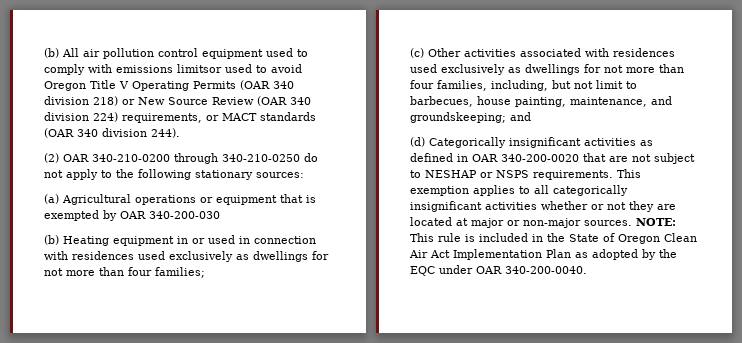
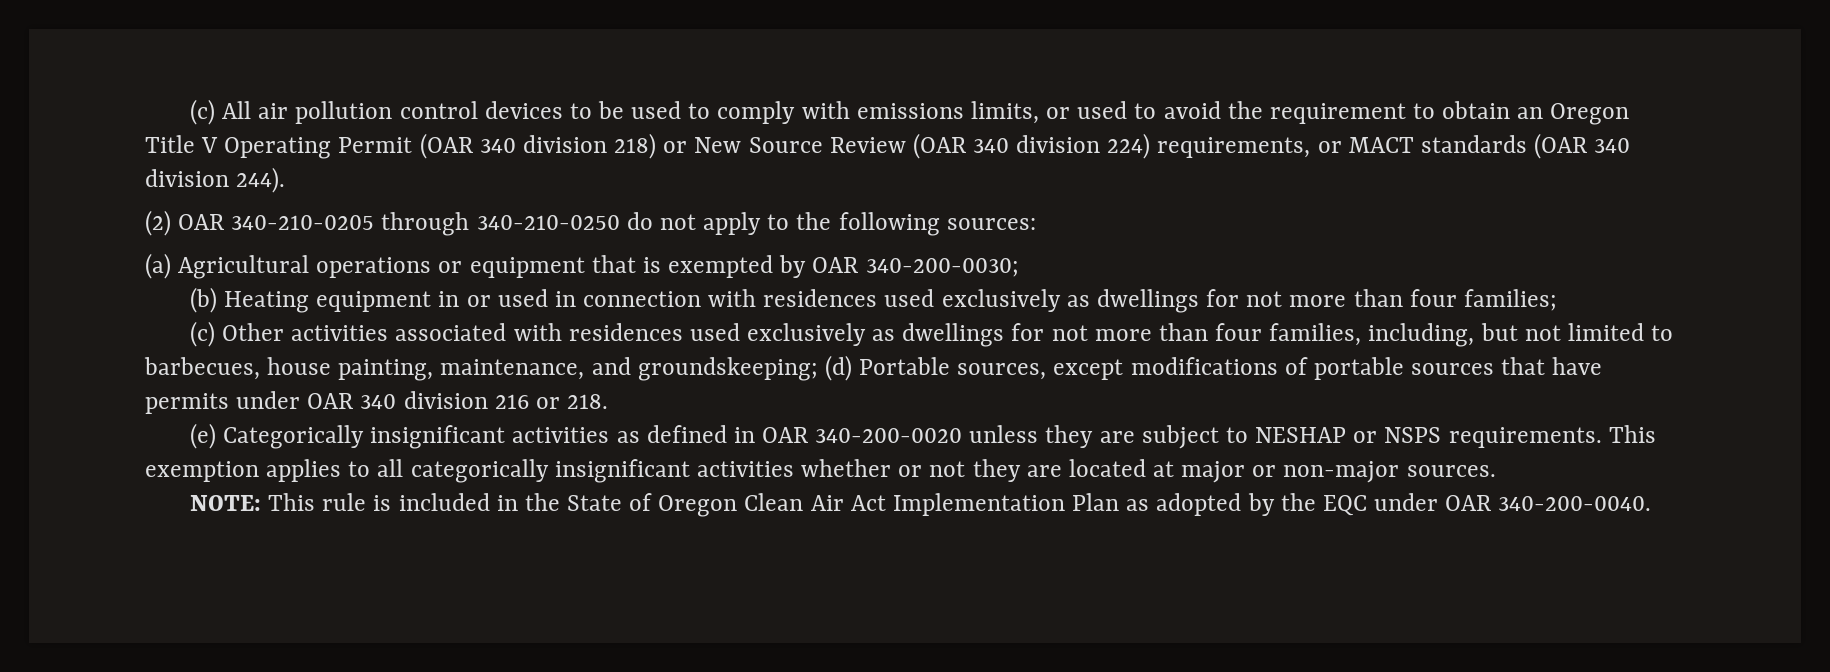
- (b) All air pollution control equipment used to comply with emissions limitsor used to avoid Oregon Title V Operating Permits (OAR 340 division 218) or New Source Review (OAR 340 division 224) requirements, or MACT standards (OAR 340 division 244).
+ (c) All air pollution control devices to be used to comply with emissions limits, or used to avoid the requirement to obtain an Oregon Title V Operating Permit (OAR 340 division 218) or New Source Review (OAR 340 division 224) requirements, or MACT standards (OAR 340 division 244).
- (2) OAR 340-210-0200 through 340-210-0250 do not apply to the following stationary sources:
+ (2) OAR 340-210-0205 through 340-210-0250 do not apply to the following sources:
- (a) Agricultural operations or equipment that is exempted by OAR 340-200-030
+ (a) Agricultural operations or equipment that is exempted by OAR 340-200-0030;
- (c) Other activities associated with residences used exclusively as dwellings for not more than four families, including, but not limit to barbecues, house painting, maintenance, and groundskeeping; and
- (d) Categorically insignificant activities as defined in OAR 340-200-0020 that are not subject to NESHAP or NSPS requirements.
+ (c) Other activities associated with residences used exclusively as dwellings for not more than four families, including, but not limited to barbecues, house painting, maintenance, and groundskeeping; (d) Portable sources, except modifications of portable sources that have permits under OAR 340 division 216 or 218.
+ (e) Categorically insignificant activities as defined in OAR 340-200-0020 unless they are subject to NESHAP or NSPS requirements.
- This exemption applies to all categorically insignificant activities whether or not they are located at major or non-major sources. NOTE: This rule is included in the State of Oregon Clean Air Act Implementation Plan as adopted by the EQC under OAR 340-200-0040.
+ This exemption applies to all categorically insignificant activities whether or not they are located at major or non-major sources.
+ NOTE: This rule is included in the State of Oregon Clean Air Act Implementation Plan as adopted by the EQC under OAR 340-200-0040.

